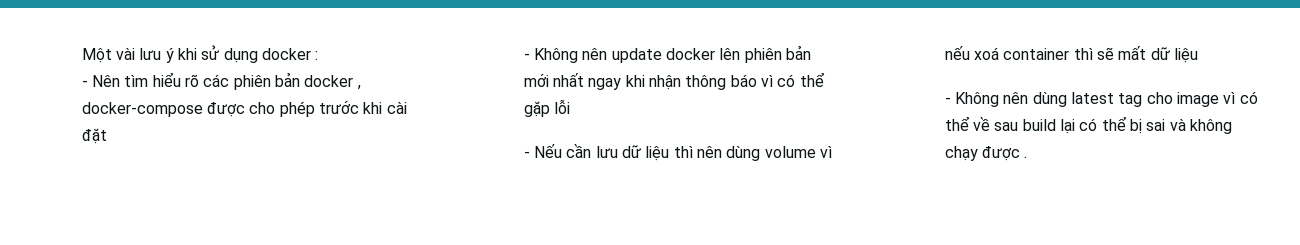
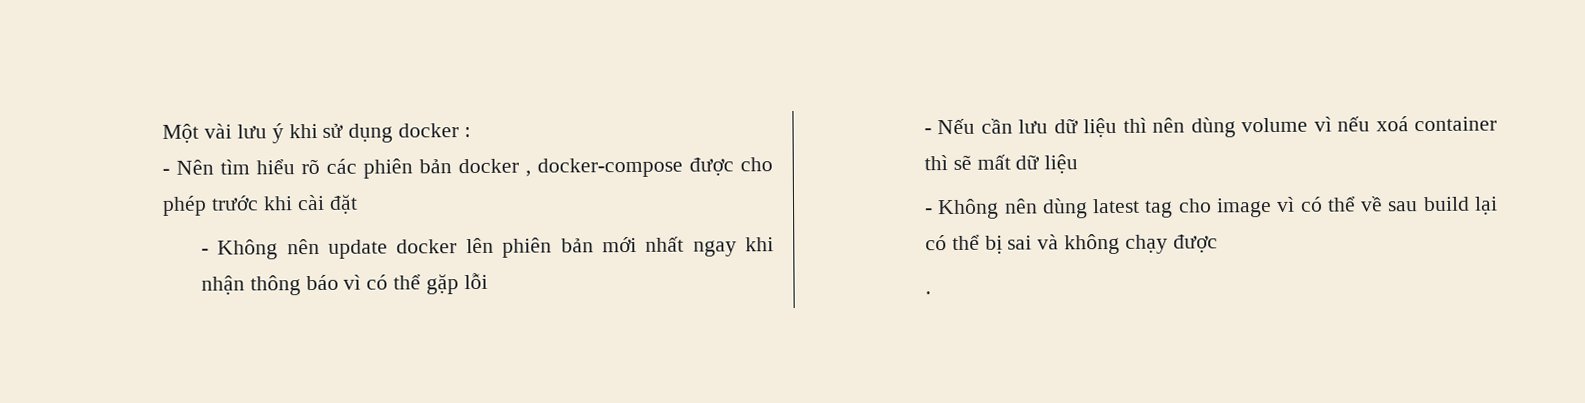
- - Không nên dùng latest tag cho image vì có thể về sau build lại có thể bị sai và không chạy được .
+ - Không nên dùng latest tag cho image vì có thể về sau build lại có thể bị sai và không chạy được
+ .

